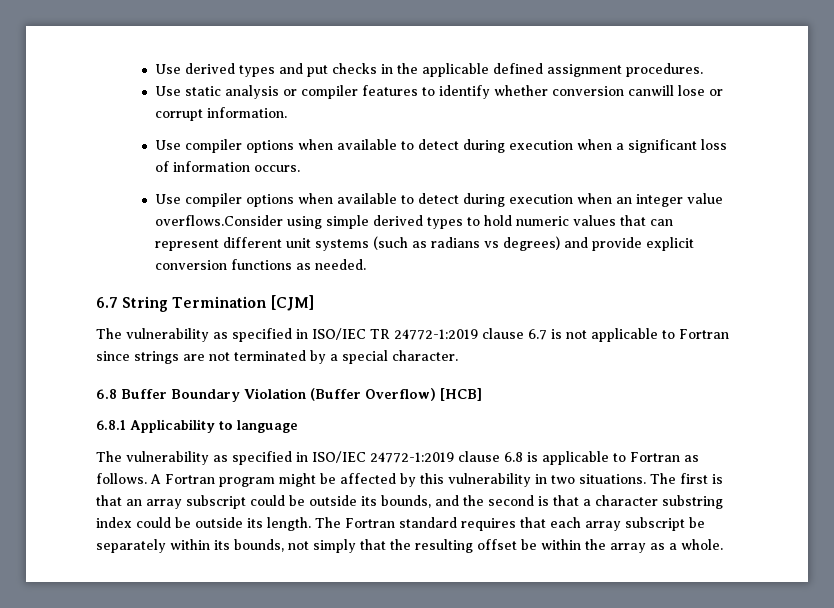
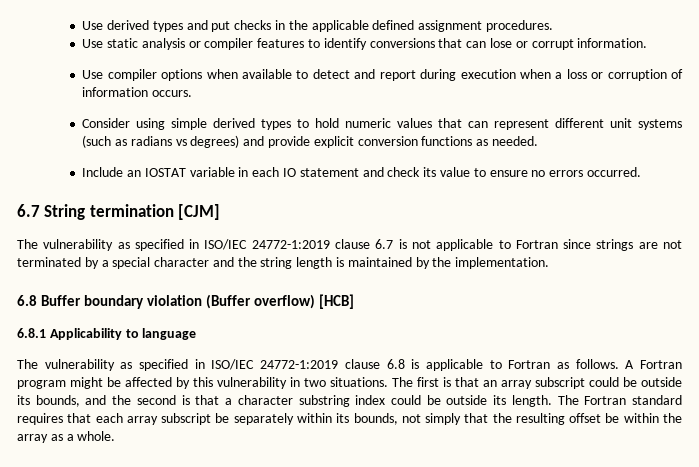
- Use static analysis or compiler features to identify whether conversion canwill lose or corrupt information.
+ Use static analysis or compiler features to identify conversions that can lose or corrupt information.
- Use compiler options when available to detect during execution when a significant loss of information occurs.
+ Use compiler options when available to detect and report during execution when a loss or corruption of information occurs.
- Use compiler options when available to detect during execution when an integer value overflows.Consider using simple derived types to hold numeric values that can represent different unit systems (such as radians vs degrees) and provide explicit conversion functions as needed.
+ Consider using simple derived types to hold numeric values that can represent different unit systems (such as radians vs degrees) and provide explicit conversion functions as needed.
+ Include an IOSTAT variable in each IO statement and check its value to ensure no errors occurred.
- 6.7 String Termination [CJM]
+ 6.7 String termination [CJM]
- The vulnerability as specified in ISO/IEC TR 24772-1:2019 clause 6.7 is not applicable to Fortran since strings are not terminated by a special character.
- 6.8 Buffer Boundary Violation (Buffer Overflow) [HCB]
+ The vulnerability as specified in ISO/IEC 24772-1:2019 clause 6.7 is not applicable to Fortran since strings are not terminated by a special character and the string length is maintained by the implementation.
+ 6.8 Buffer boundary violation (Buffer overflow) [HCB]

